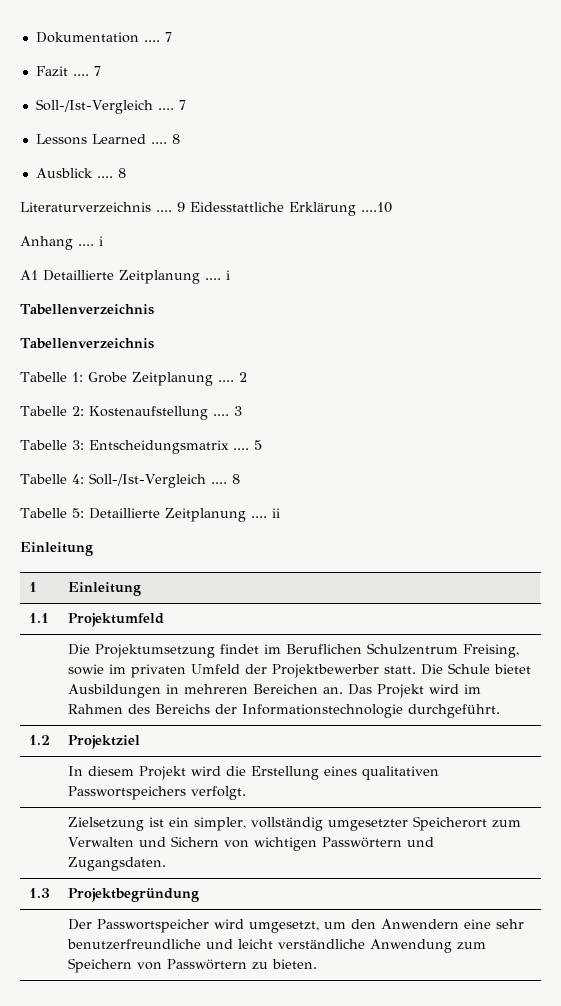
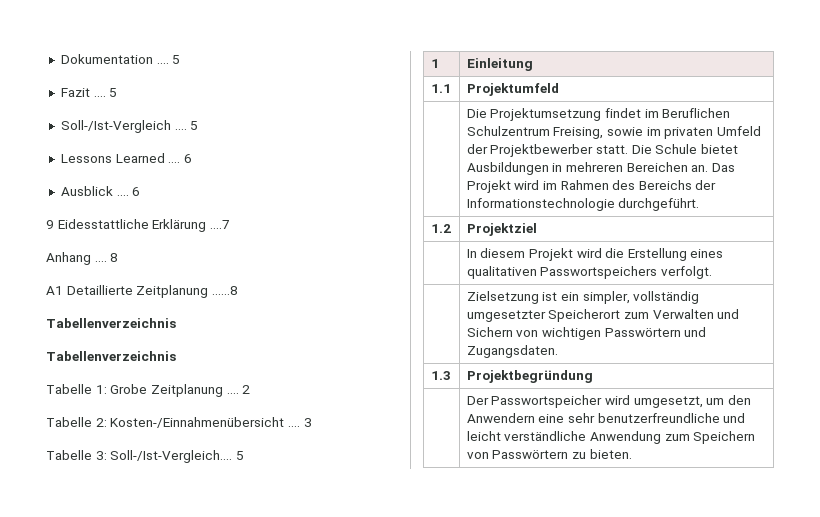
- Dokumentation .... 7
+ Dokumentation .... 5
- Fazit .... 7
- Soll-/Ist-Vergleich .... 7
+ Fazit .... 5
+ Soll-/Ist-Vergleich .... 5
- Lessons Learned .... 8
+ Lessons Learned .... 6
- Ausblick .... 8
- Literaturverzeichnis .... 9 Eidesstattliche Erklärung ....10
+ Ausblick .... 6
+ 9 Eidesstattliche Erklärung ....7
- Anhang .... i
+ Anhang .... 8
- A1 Detaillierte Zeitplanung .... i
+ A1 Detaillierte Zeitplanung …...8
- Tabelle 2: Kostenaufstellung ....
+ Tabelle 2: Kosten-/Einnahmenübersicht ....
- Tabelle 3: Entscheidungsmatrix .... 5
- Tabelle 4: Soll-/Ist-Vergleich .... 8
- Tabelle 5: Detaillierte Zeitplanung .... ii
- Einleitung
+ Tabelle 3: Soll-/Ist-Vergleich.... 5

